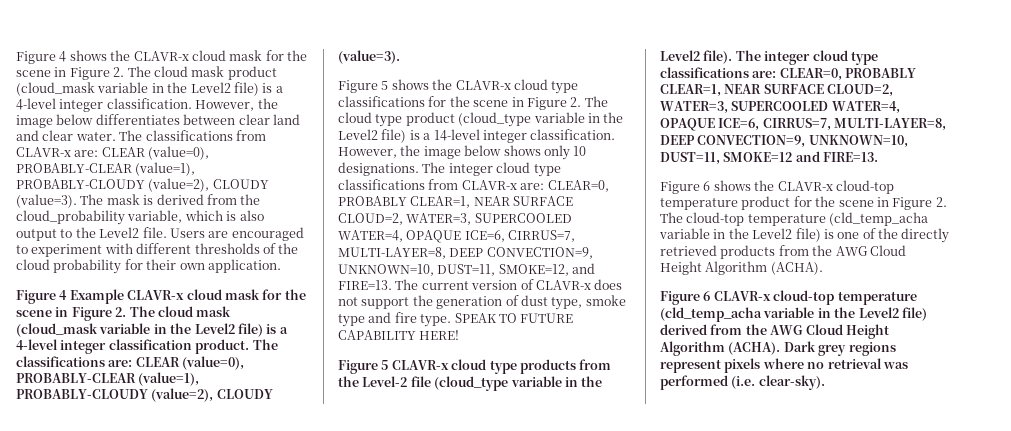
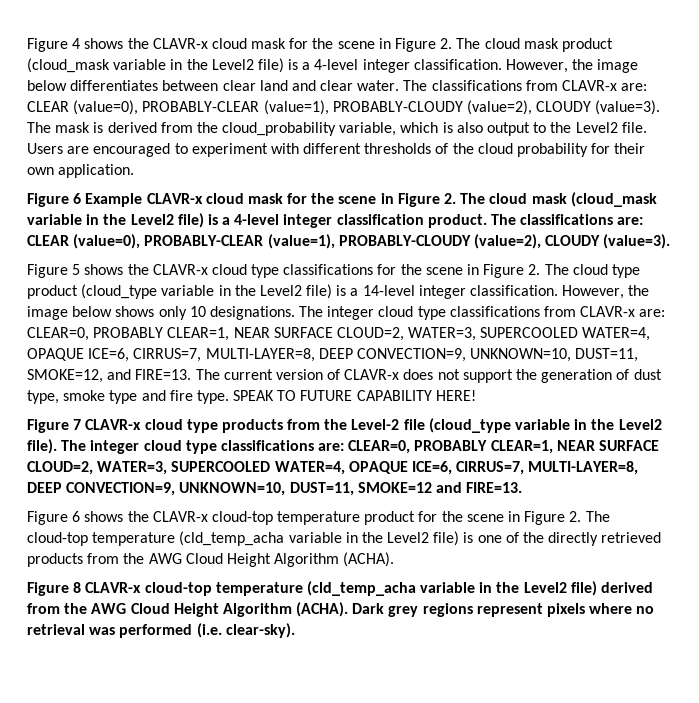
- Figure 4 Example CLAVR-x cloud mask for the scene in Figure 2. The cloud mask (cloud_mask variable in the Level2 file) is a 4-level integer classification product.
+ Figure 6 Example CLAVR-x cloud mask for the scene in Figure 2. The cloud mask (cloud_mask variable in the Level2 file) is a 4-level integer classification product.
- Figure 5 CLAVR-x cloud type products from the Level-2 file (cloud_type variable in the Level2 file).
+ Figure 7 CLAVR-x cloud type products from the Level-2 file (cloud_type variable in the Level2 file).
- Figure 6 CLAVR-x cloud-top temperature (cld_temp_acha variable in the Level2 file) derived from the AWG Cloud Height Algorithm (ACHA).
+ Figure 8 CLAVR-x cloud-top temperature (cld_temp_acha variable in the Level2 file) derived from the AWG Cloud Height Algorithm (ACHA).

